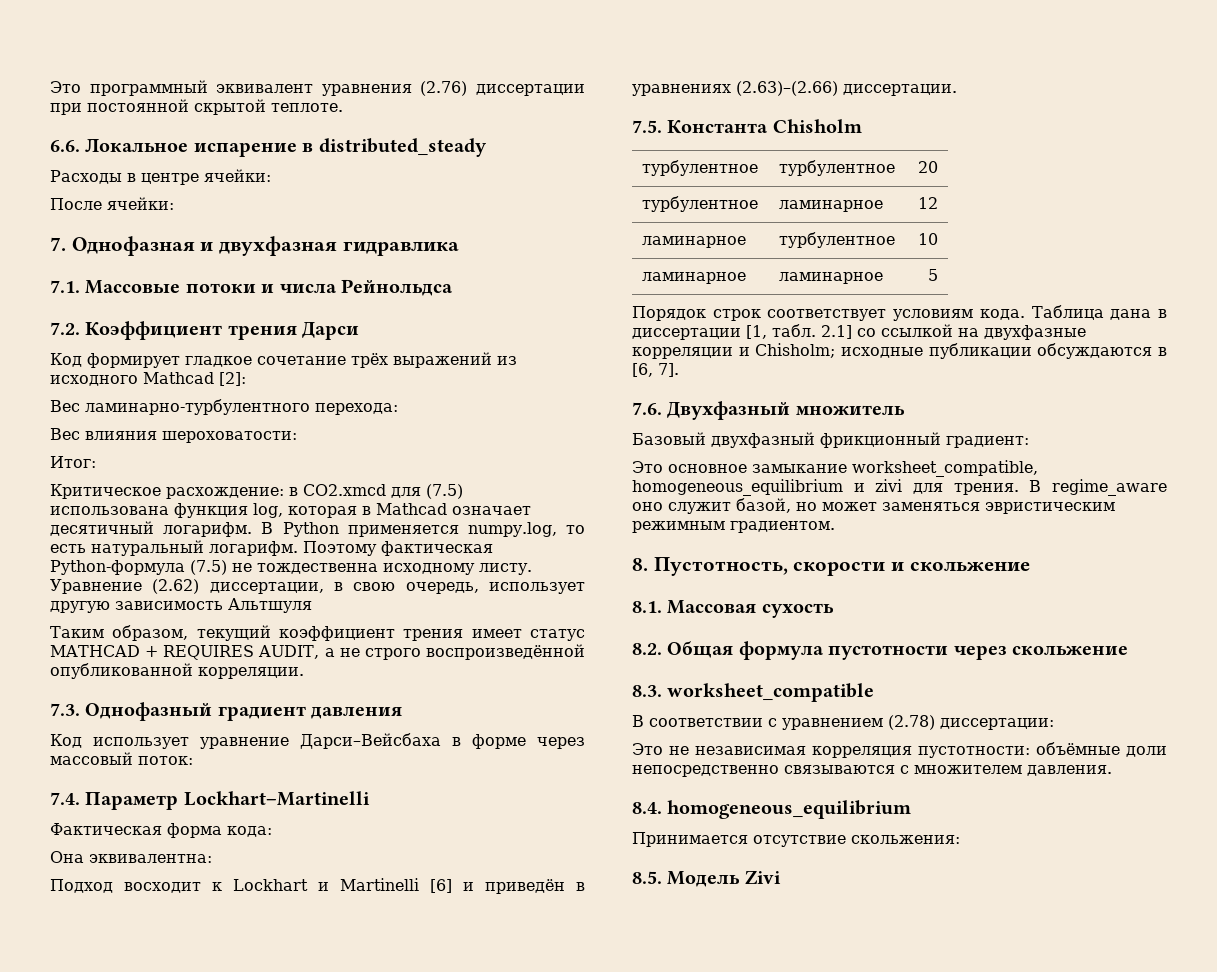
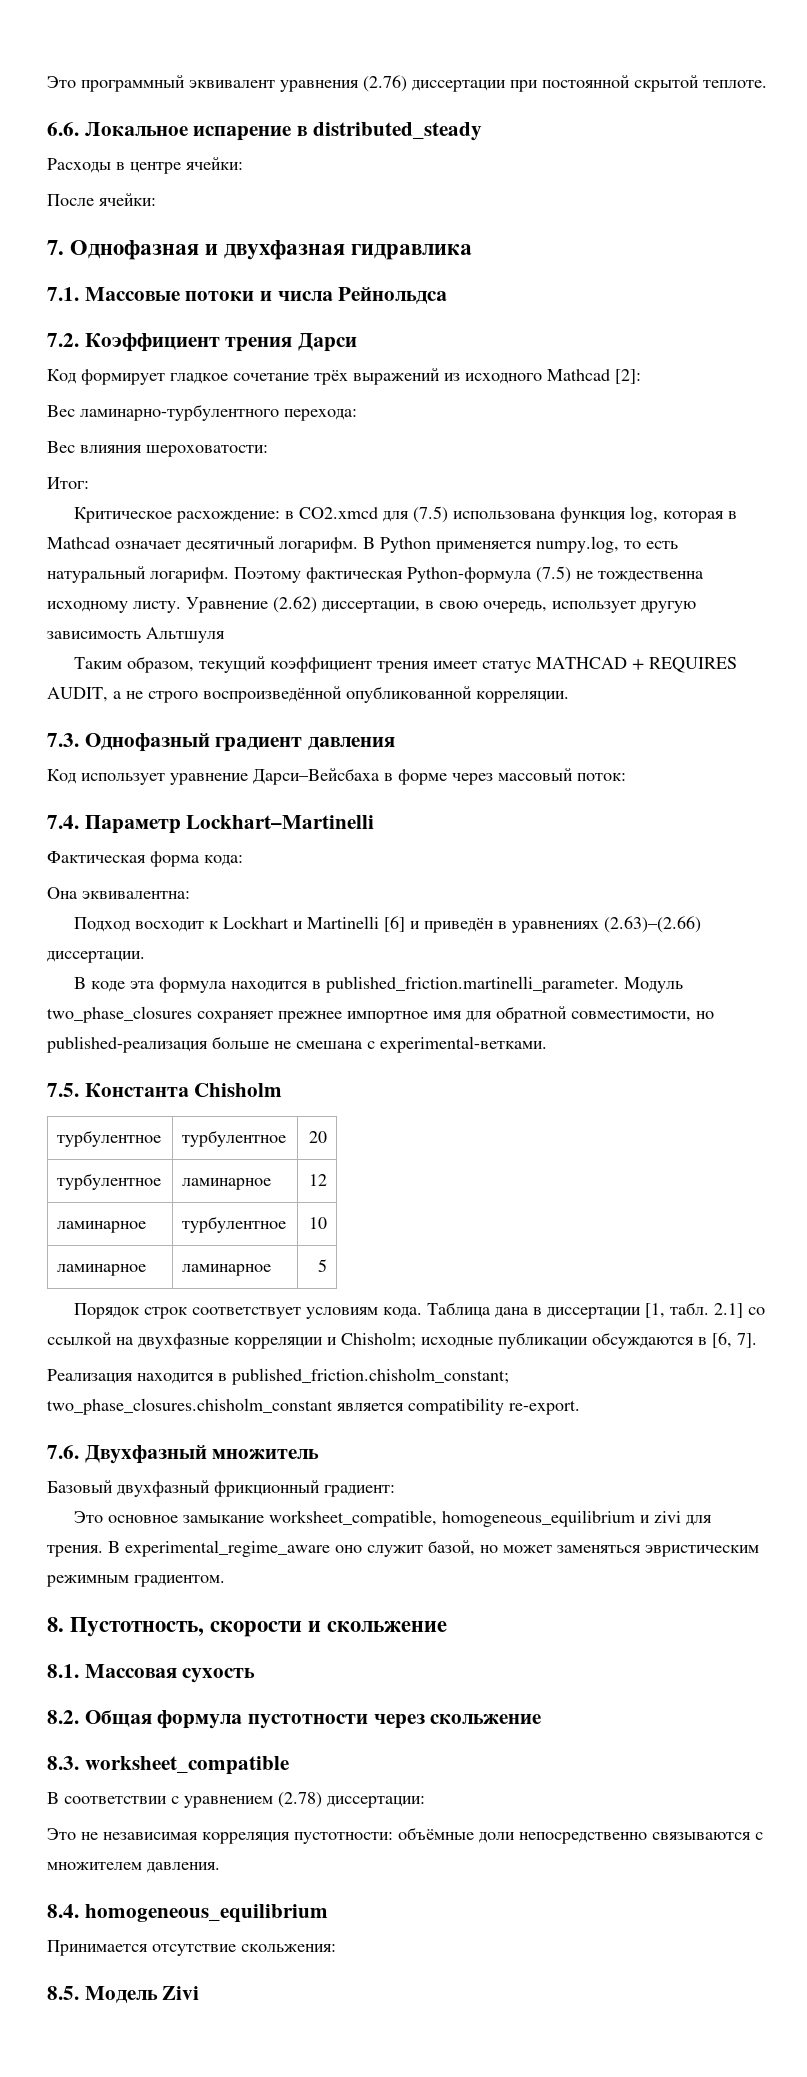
+ В коде эта формула находится в published_friction.martinelli_parameter. Модуль two_phase_closures сохраняет прежнее импортное имя для обратной совместимости, но published-реализация больше не смешана с experimental-ветками.
+ Реализация находится в published_friction.chisholm_constant; two_phase_closures.chisholm_constant является compatibility re-export.
- В regime_aware оно служит базой, но может заменяться эвристическим режимным градиентом.
+ В experimental_regime_aware оно служит базой, но может заменяться эвристическим режимным градиентом.

